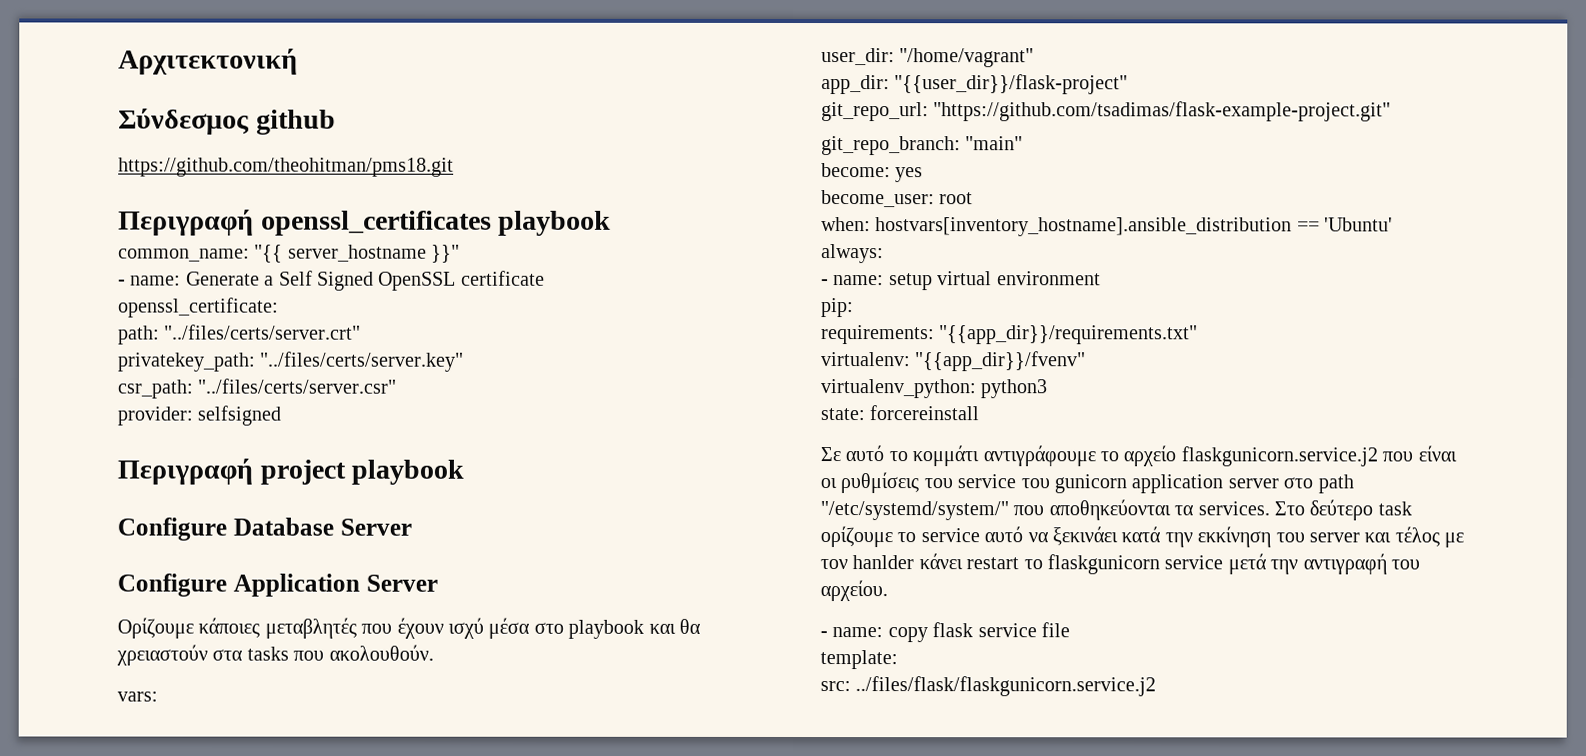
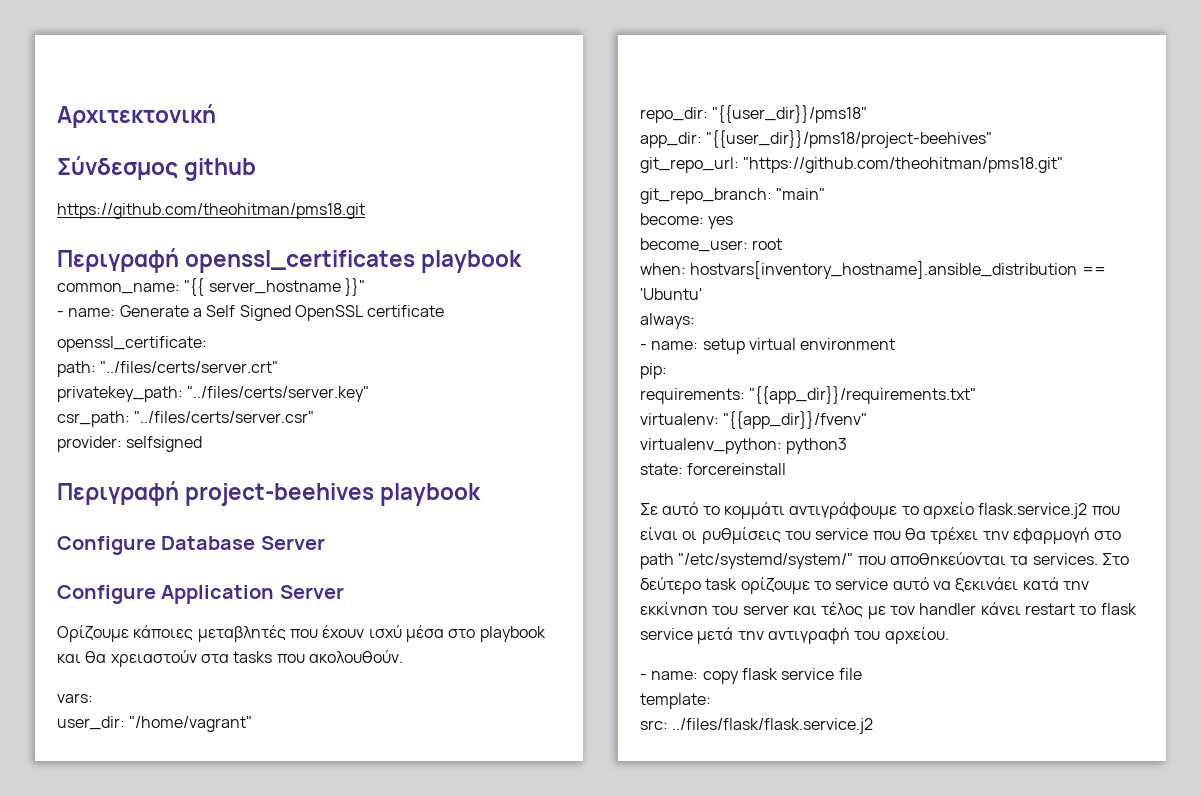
- Περιγραφή project playbook
+ Περιγραφή project-beehives playbook
+ repo_dir: "{{user_dir}}/pms18"
- app_dir: "{{user_dir}}/flask-project"
+ app_dir: "{{user_dir}}/pms18/project-beehives"
- git_repo_url: "https://github.com/tsadimas/flask-example-project.git"
+ git_repo_url: "https://github.com/theohitman/pms18.git"
- Σε αυτό το κομμάτι αντιγράφουμε το αρχείο flaskgunicorn.service.j2 που είναι οι ρυθμίσεις του service του gunicorn application server στο path "/etc/systemd/system/" που αποθηκεύονται τα services.
+ Σε αυτό το κομμάτι αντιγράφουμε το αρχείο flask.service.j2 που είναι οι ρυθμίσεις του service που θα τρέχει την εφαρμογή στο path "/etc/systemd/system/" που αποθηκεύονται τα services.
- Στο δεύτερο task ορίζουμε το service αυτό να ξεκινάει κατά την εκκίνηση του server και τέλος με τον hanlder κάνει restart το flaskgunicorn service μετά την αντιγραφή του αρχείου.
+ Στο δεύτερο task ορίζουμε το service αυτό να ξεκινάει κατά την εκκίνηση του server και τέλος με τον handler κάνει restart το flask service μετά την αντιγραφή του αρχείου.
- src: ../files/flask/flaskgunicorn.service.j2
+ src: ../files/flask/flask.service.j2

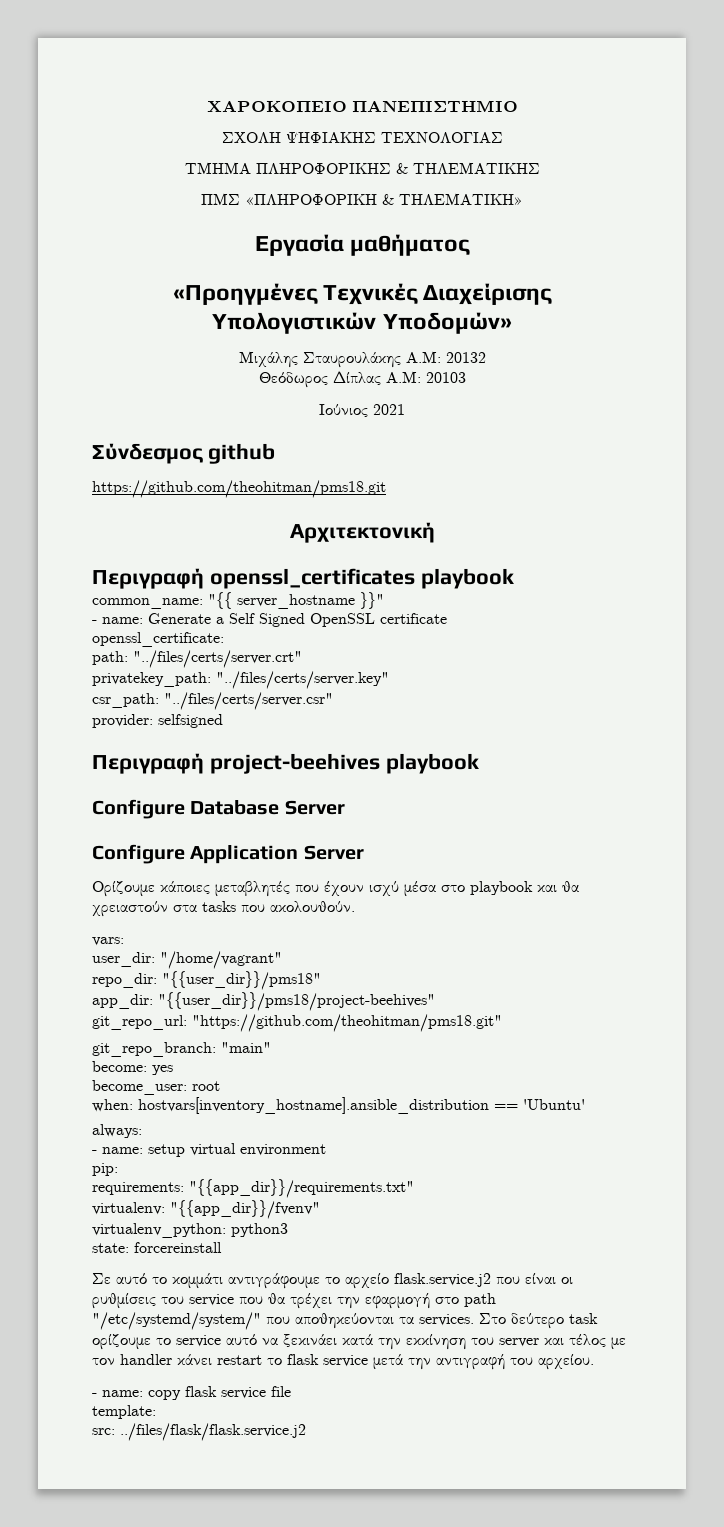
- Αρχιτεκτονική
+ ΧΑΡΟΚΟΠΕΙΟ ΠΑΝΕΠΙΣΤΗΜΙΟ
+ ΣΧΟΛΗ ΨΗΦΙΑΚΗΣ ΤΕΧΝΟΛΟΓΙΑΣ
+ ΤΜΗΜΑ ΠΛΗΡΟΦΟΡΙΚΗΣ & ΤΗΛΕΜΑΤΙΚΗΣ
+ ΠΜΣ «ΠΛΗΡΟΦΟΡΙΚΗ & ΤΗΛΕΜΑΤΙΚΗ»
+ Εργασία μαθήματος
+ «Προηγμένες Τεχνικές Διαχείρισης Υπολογιστικών Υποδομών»
+ Μιχάλης Σταυρουλάκης Α.Μ: 20132
+ Θεόδωρος Δίπλας Α.Μ: 20103
+ Ιούνιος 2021
+ Αρχιτεκτονική

